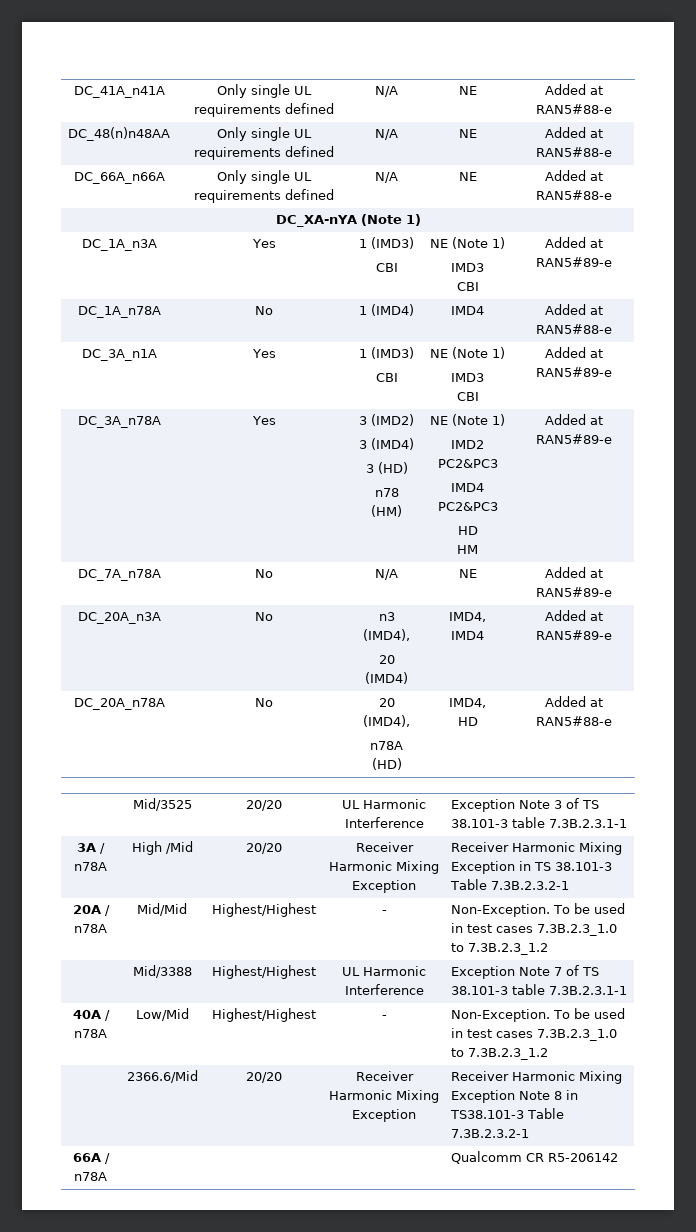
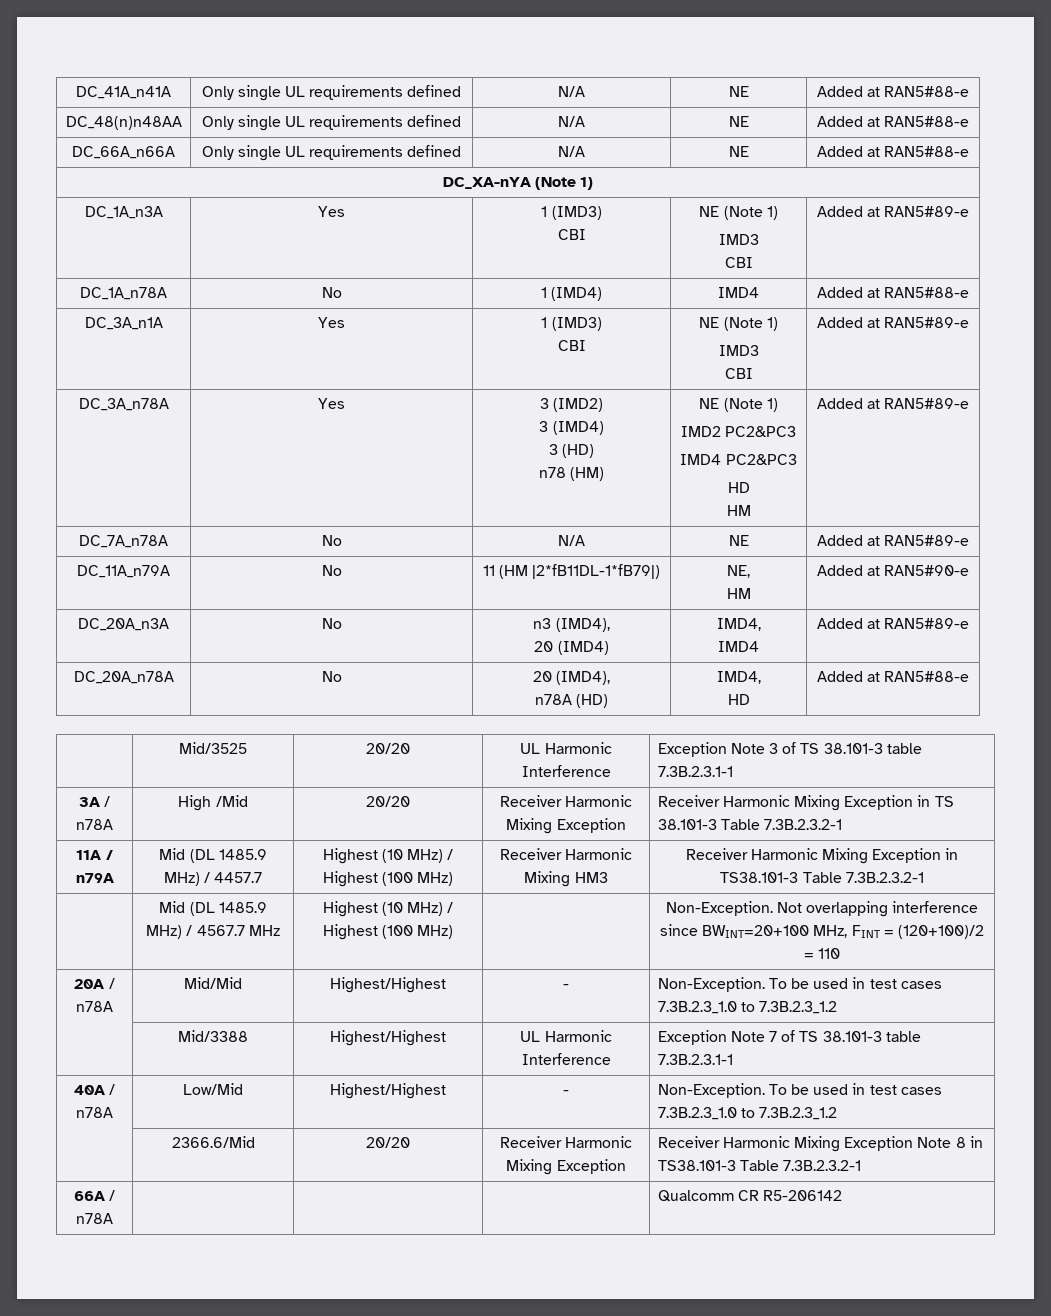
+ DC_11A_n79A | No | 11 (HM |2*fB11DL-1*fB79|) | NE,
+ HM | Added at RAN5#90-e
+ 11A / n79A | Mid (DL 1485.9 MHz) / 4457.7 | Highest (10 MHz) / Highest (100 MHz) | Receiver Harmonic Mixing HM3 | Receiver Harmonic Mixing Exception in TS38.101-3 Table 7.3B.2.3.2-1
+ | Mid (DL 1485.9 MHz) / 4567.7 MHz | Highest (10 MHz) / Highest (100 MHz) | | Non-Exception. Not overlapping interference since BWINT=20+100 MHz, FINT = (120+100)/2 = 110

